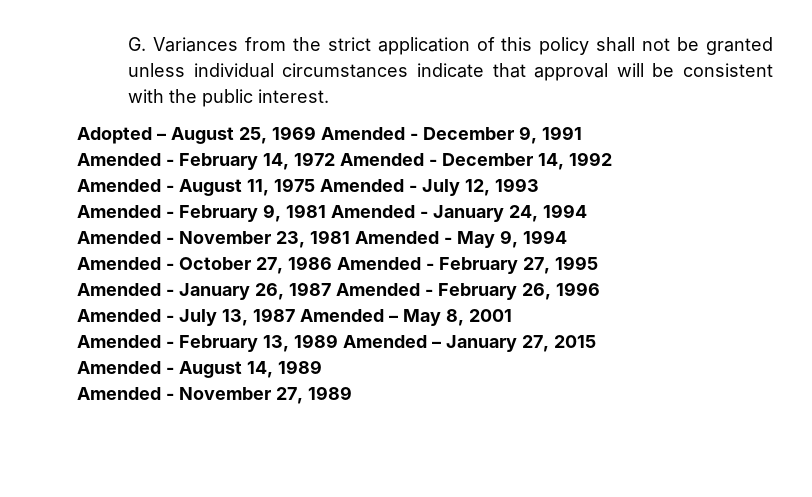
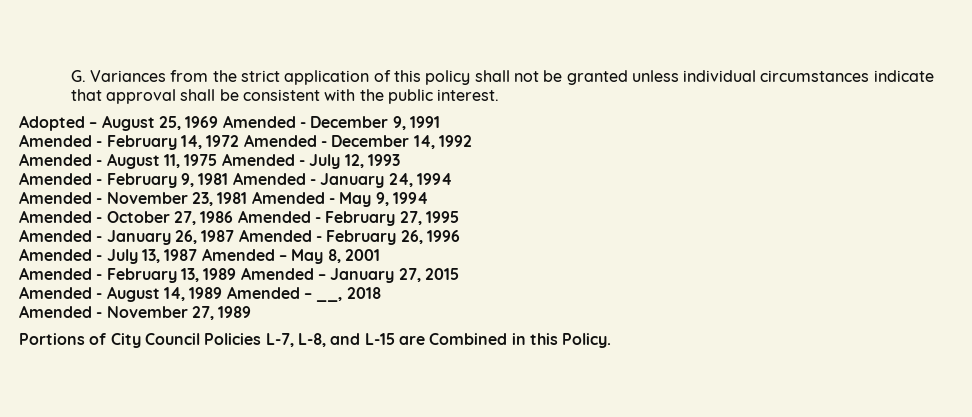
- G. Variances from the strict application of this policy shall not be granted unless individual circumstances indicate that approval will be consistent with the public interest.
+ G. Variances from the strict application of this policy shall not be granted unless individual circumstances indicate that approval shall be consistent with the public interest.
- Amended - August 14, 1989
+ Amended - August 14, 1989 Amended – __, 2018
+ Portions of City Council Policies L-7, L-8, and L-15 are Combined in this Policy.

